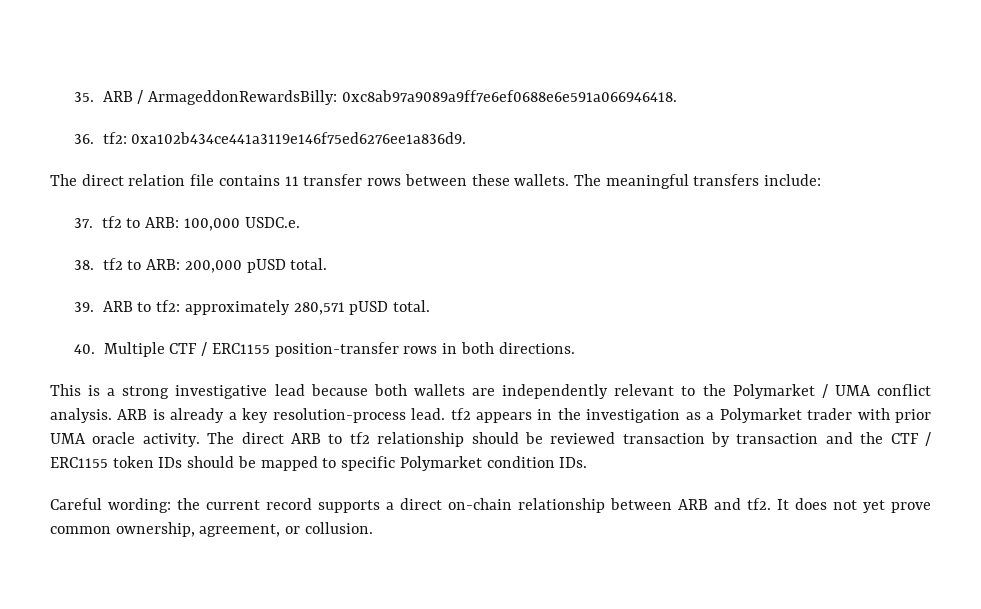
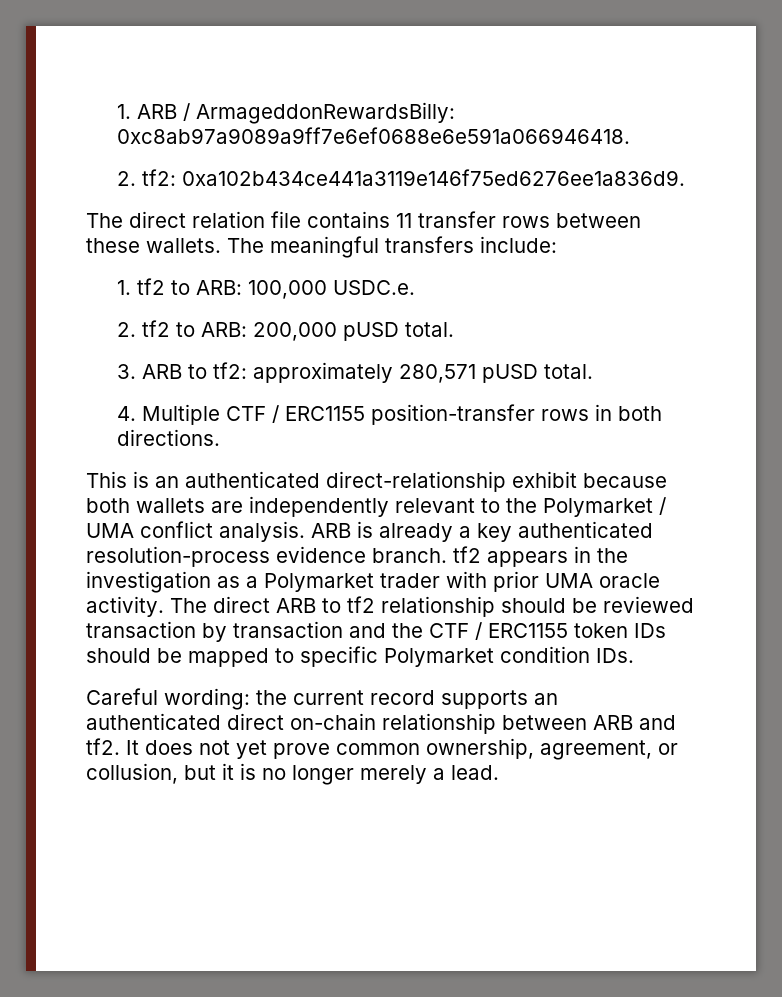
- 35. ARB / ArmageddonRewardsBilly: 0xc8ab97a9089a9ff7e6ef0688e6e591a066946418.
+ 1. ARB / ArmageddonRewardsBilly: 0xc8ab97a9089a9ff7e6ef0688e6e591a066946418.
- 36. tf2: 0xa102b434ce441a3119e146f75ed6276ee1a836d9.
+ 2. tf2: 0xa102b434ce441a3119e146f75ed6276ee1a836d9.
- 37. tf2 to ARB: 100,000 USDC.e.
+ 1. tf2 to ARB: 100,000 USDC.e.
- 38. tf2 to ARB: 200,000 pUSD total.
+ 2. tf2 to ARB: 200,000 pUSD total.
- 39. ARB to tf2: approximately 280,571 pUSD total.
+ 3. ARB to tf2: approximately 280,571 pUSD total.
- 40. Multiple CTF / ERC1155 position-transfer rows in both directions.
+ 4. Multiple CTF / ERC1155 position-transfer rows in both directions.
- This is a strong investigative lead because both wallets are independently relevant to the Polymarket / UMA conflict analysis.
+ This is an authenticated direct-relationship exhibit because both wallets are independently relevant to the Polymarket / UMA conflict analysis.
- ARB is already a key resolution-process lead. tf2 appears in the investigation as a Polymarket trader with prior UMA oracle activity.
+ ARB is already a key authenticated resolution-process evidence branch. tf2 appears in the investigation as a Polymarket trader with prior UMA oracle activity.
- Careful wording: the current record supports a direct on-chain relationship between ARB and tf2.
+ Careful wording: the current record supports an authenticated direct on-chain relationship between ARB and tf2.
- It does not yet prove common ownership, agreement, or collusion.
+ It does not yet prove common ownership, agreement, or collusion, but it is no longer merely a lead.

